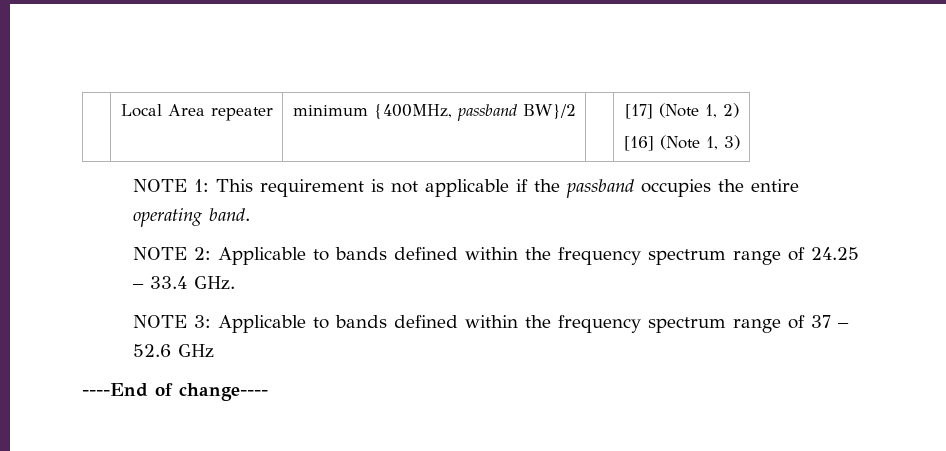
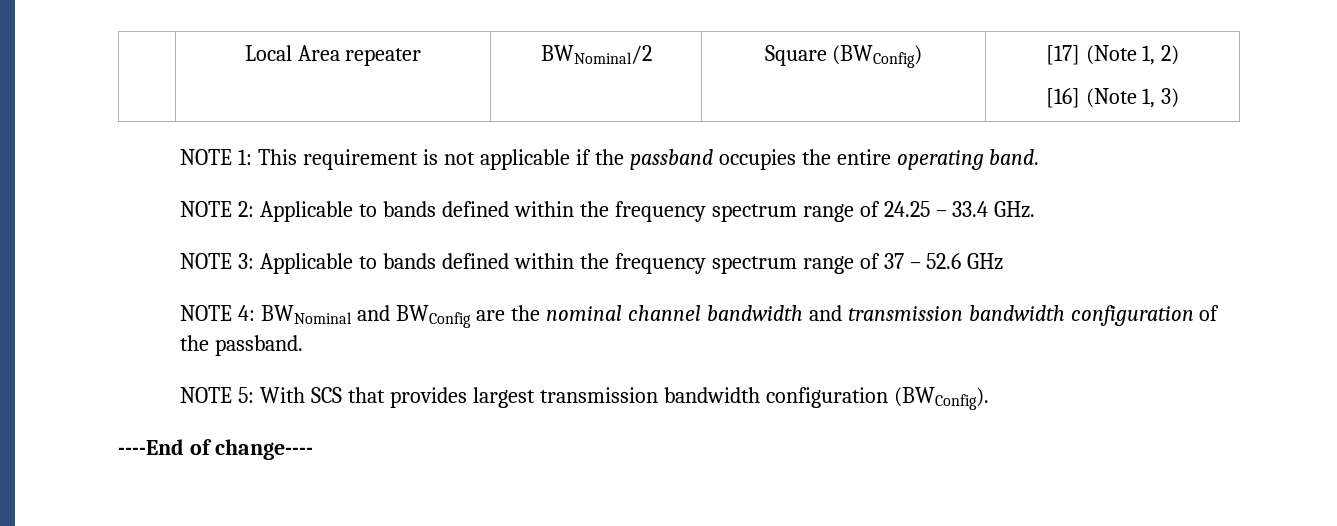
- | Local Area repeater | minimum {400MHz, passband BW}/2 | | [17] (Note 1, 2)
+ | Local Area repeater | BWNominal/2 | Square (BWConfig) | [17] (Note 1, 2)
+ NOTE 4: BWNominal and BWConfig are the nominal channel bandwidth and transmission bandwidth configuration of the passband.
+ NOTE 5: With SCS that provides largest transmission bandwidth configuration (BWConfig).

